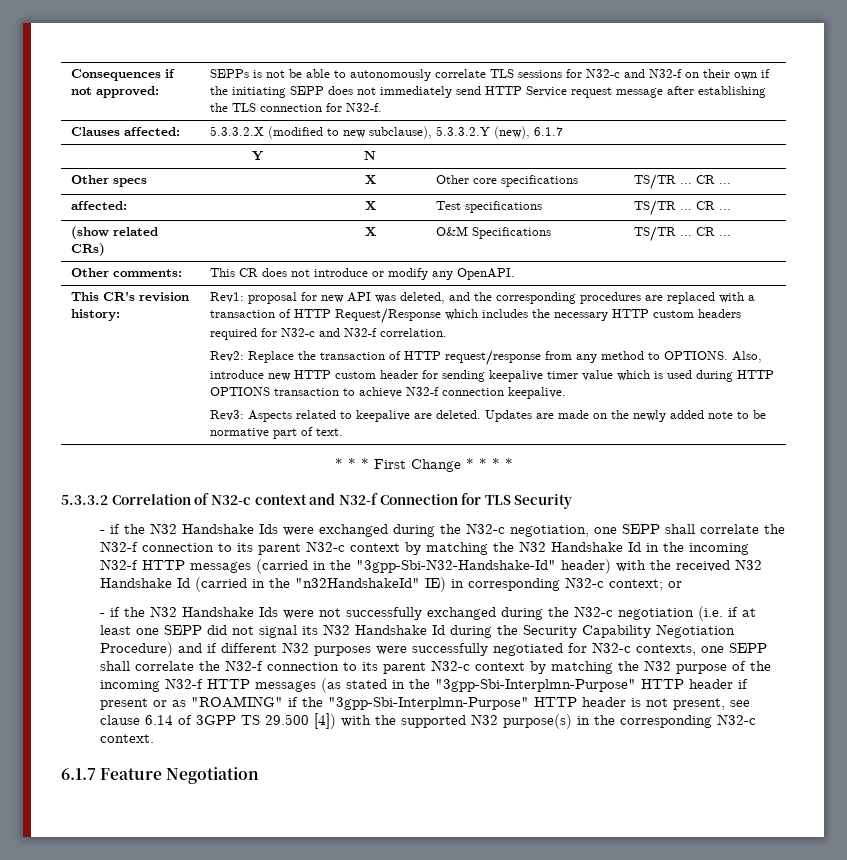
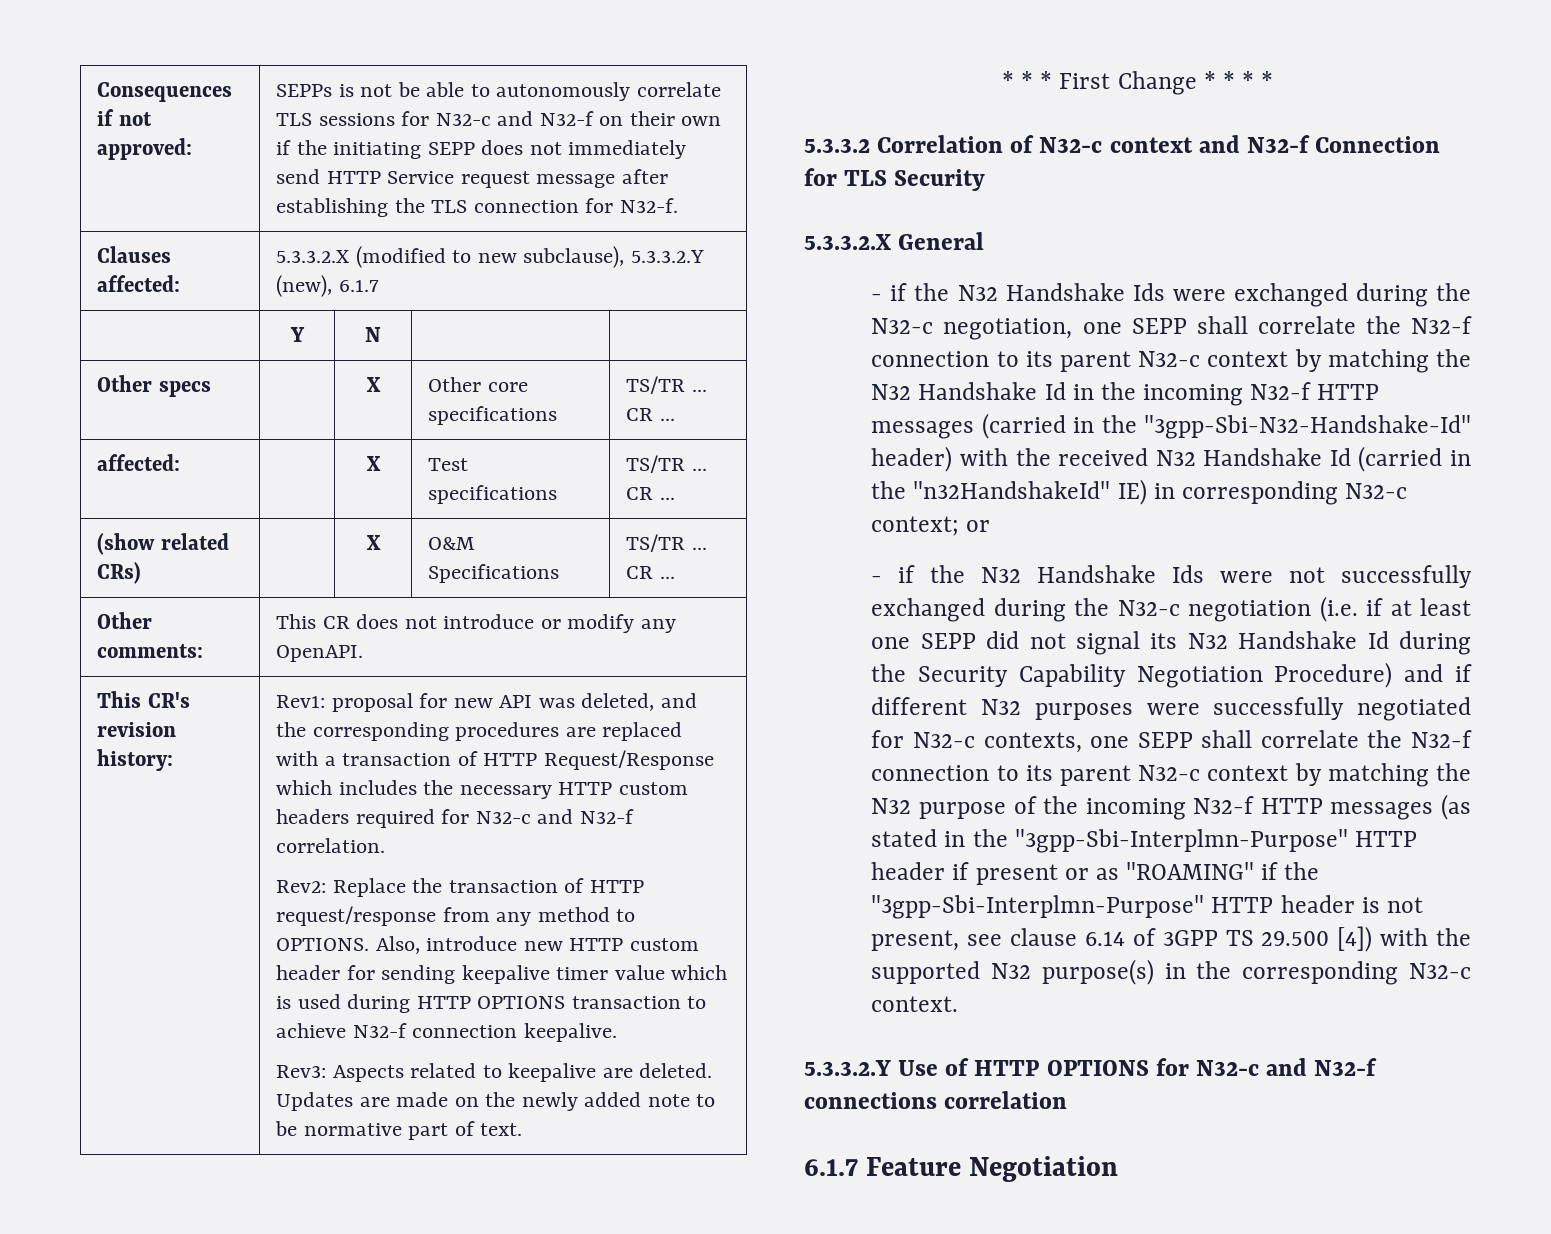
+ 5.3.3.2.X General
+ 5.3.3.2.Y Use of HTTP OPTIONS for N32-c and N32-f connections correlation

